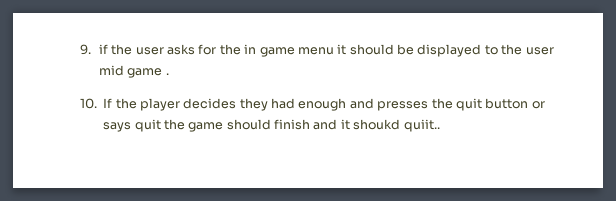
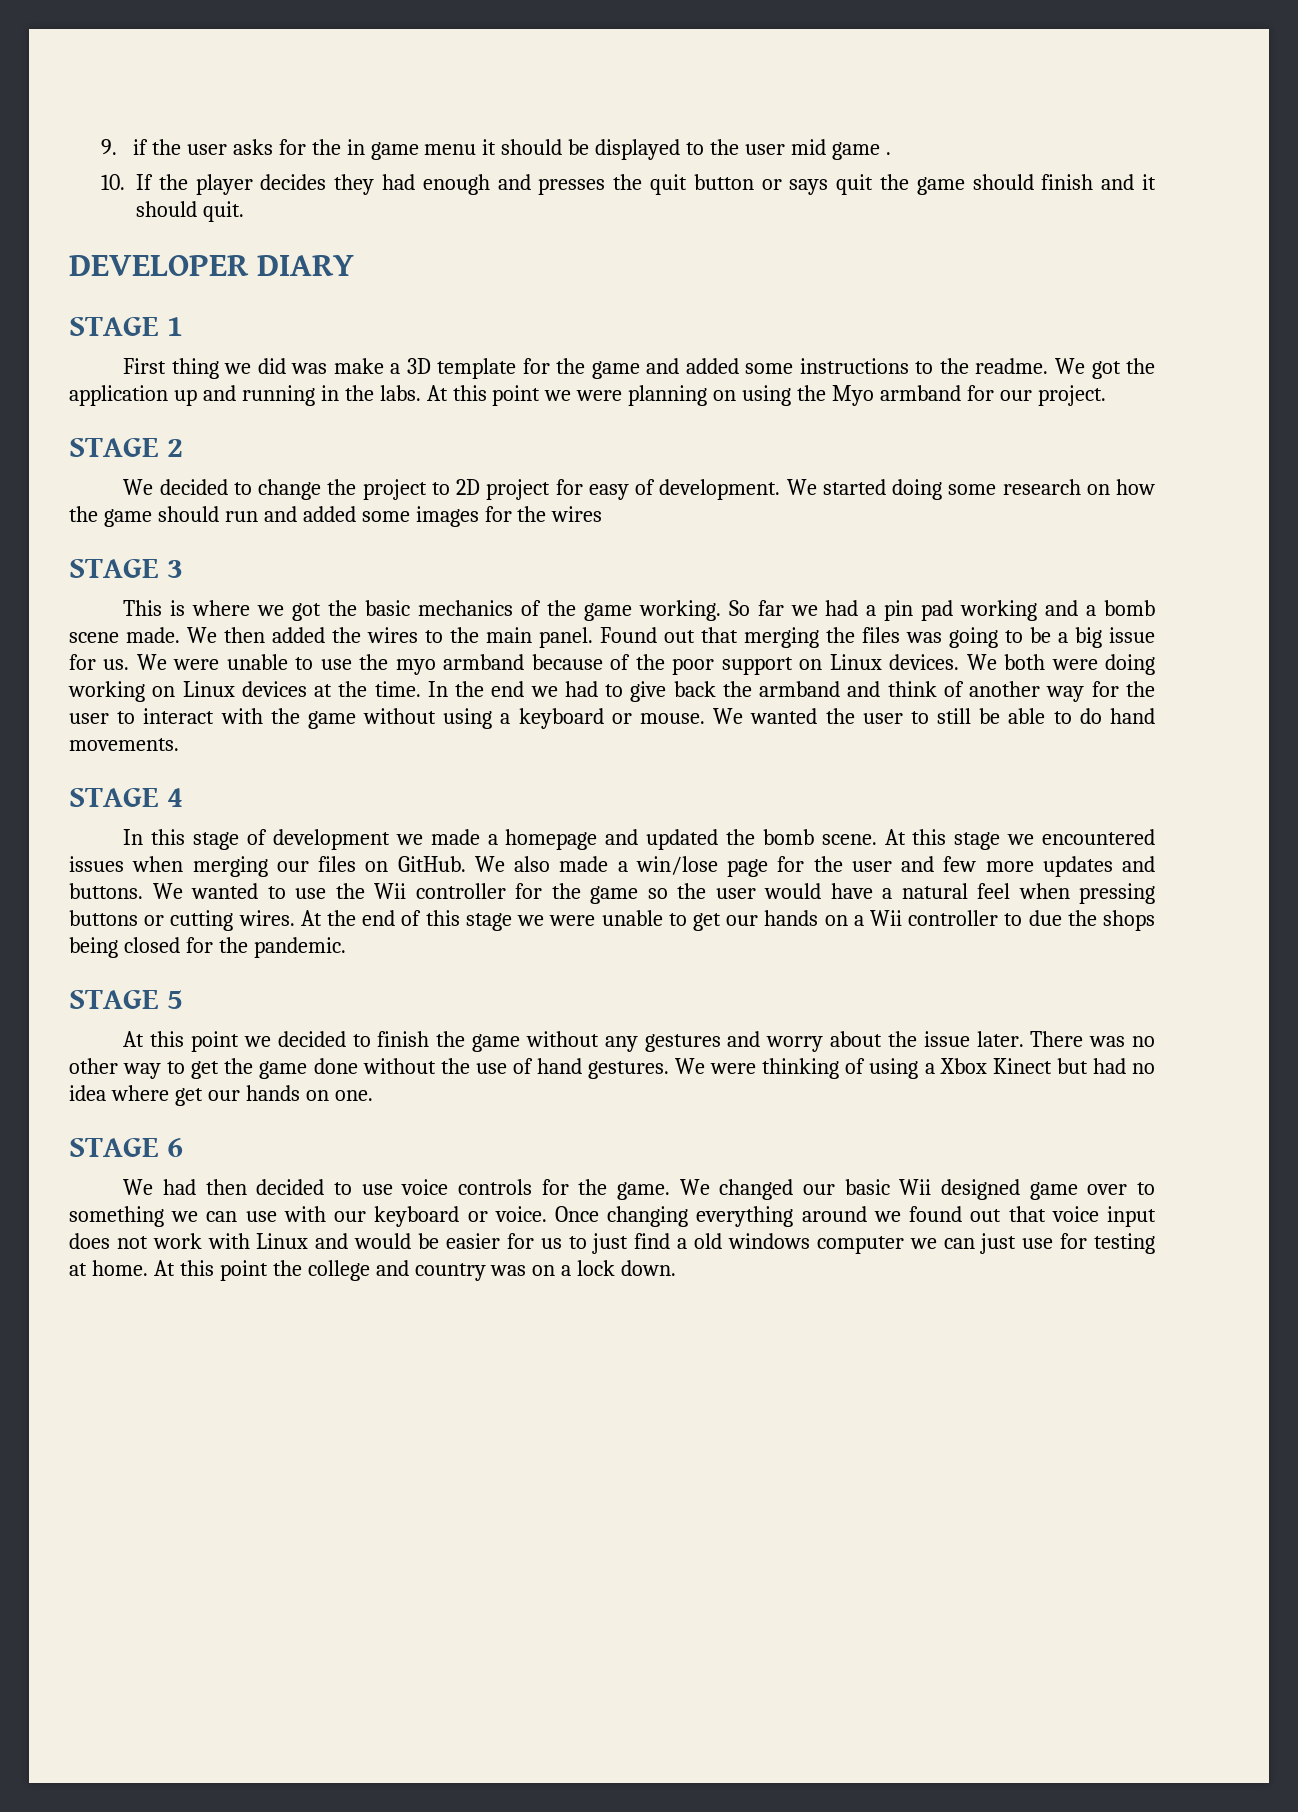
- 10. If the player decides they had enough and presses the quit button or says quit the game should finish and it shoukd quiit..
+ 10. If the player decides they had enough and presses the quit button or says quit the game should finish and it should quit.
+ DEVELOPER DIARY
+ STAGE 1
+ First thing we did was make a 3D template for the game and added some instructions to the readme. We got the application up and running in the labs. At this point we were planning on using the Myo armband for our project.
+ STAGE 2
+ We decided to change the project to 2D project for easy of development. We started doing some research on how the game should run and added some images for the wires
+ STAGE 3
+ This is where we got the basic mechanics of the game working. So far we had a pin pad working and a bomb scene made. We then added the wires to the main panel. Found out that merging the files was going to be a big issue for us. We were unable to use the myo armband because of the poor support on Linux devices. We both were doing working on Linux devices at the time. In the end we had to give back the armband and think of another way for the user to interact with the game without using a keyboard or mouse. We wanted the user to still be able to do hand movements.
+ STAGE 4
+ In this stage of development we made a homepage and updated the bomb scene. At this stage we encountered issues when merging our files on GitHub. We also made a win/lose page for the user and few more updates and buttons. We wanted to use the Wii controller for the game so the user would have a natural feel when pressing buttons or cutting wires. At the end of this stage we were unable to get our hands on a Wii controller to due the shops being closed for the pandemic.
+ STAGE 5
+ At this point we decided to finish the game without any gestures and worry about the issue later. There was no other way to get the game done without the use of hand gestures. We were thinking of using a Xbox Kinect but had no idea where get our hands on one.
+ STAGE 6
+ We had then decided to use voice controls for the game. We changed our basic Wii designed game over to something we can use with our keyboard or voice. Once changing everything around we found out that voice input does not work with Linux and would be easier for us to just find a old windows computer we can just use for testing at home. At this point the college and country was on a lock down.

